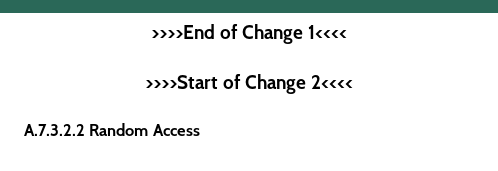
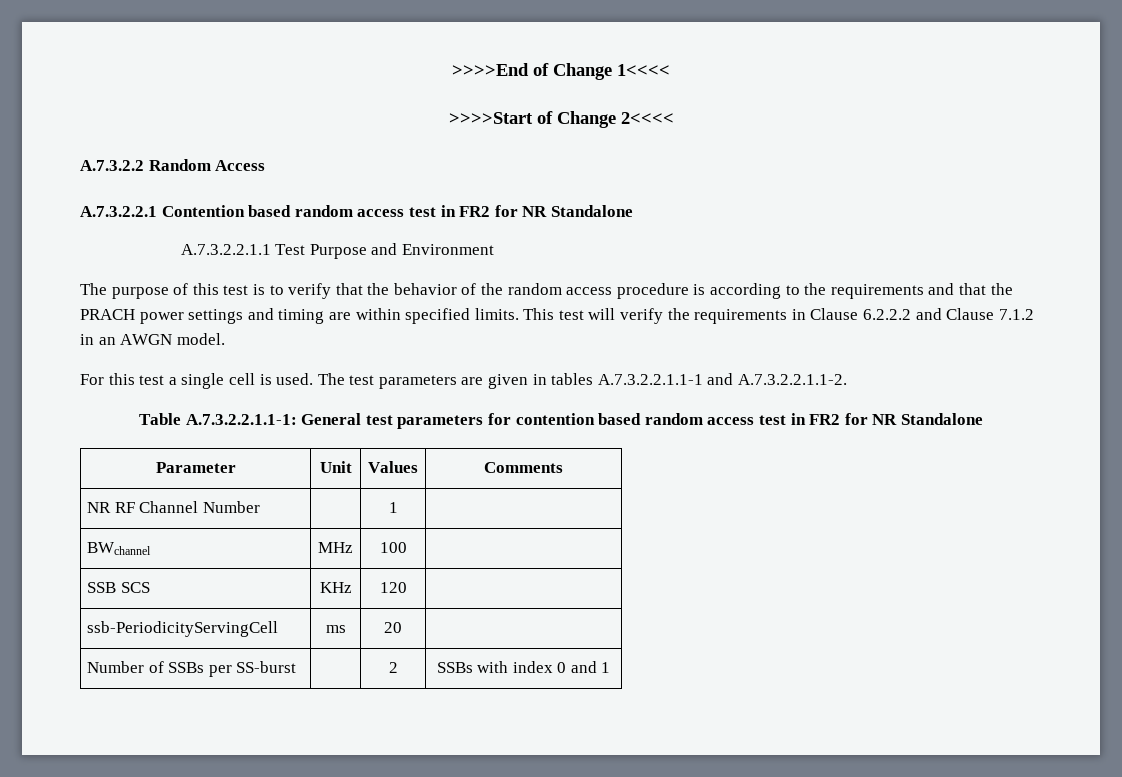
+ A.7.3.2.2.1 Contention based random access test in FR2 for NR Standalone
+ A.7.3.2.2.1.1 Test Purpose and Environment
+ The purpose of this test is to verify that the behavior of the random access procedure is according to the requirements and that the PRACH power settings and timing are within specified limits. This test will verify the requirements in Clause 6.2.2.2 and Clause 7.1.2 in an AWGN model.
+ For this test a single cell is used. The test parameters are given in tables A.7.3.2.2.1.1-1 and A.7.3.2.2.1.1-2.
+ Table A.7.3.2.2.1.1-1: General test parameters for contention based random access test in FR2 for NR Standalone
+ Parameter | Unit | Values | Comments
+ NR RF Channel Number | | 1 |
+ BWchannel | MHz | 100 |
+ SSB SCS | KHz | 120 |
+ ssb-PeriodicityServingCell | ms | 20 |
+ Number of SSBs per SS-burst | | 2 | SSBs with index 0 and 1

